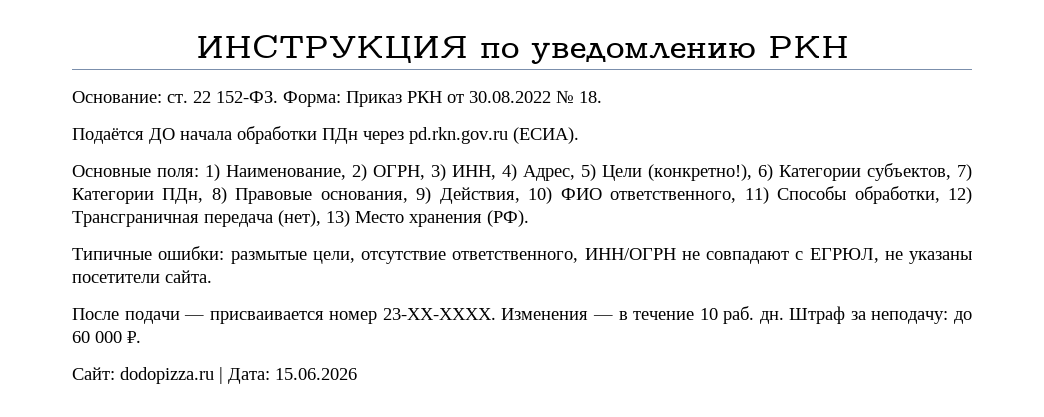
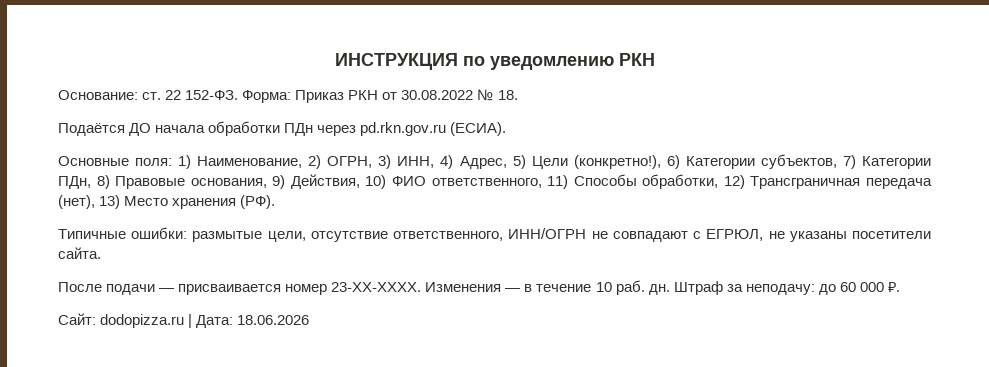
- Сайт: dodopizza.ru | Дата: 15.06.2026
+ Сайт: dodopizza.ru | Дата: 18.06.2026

